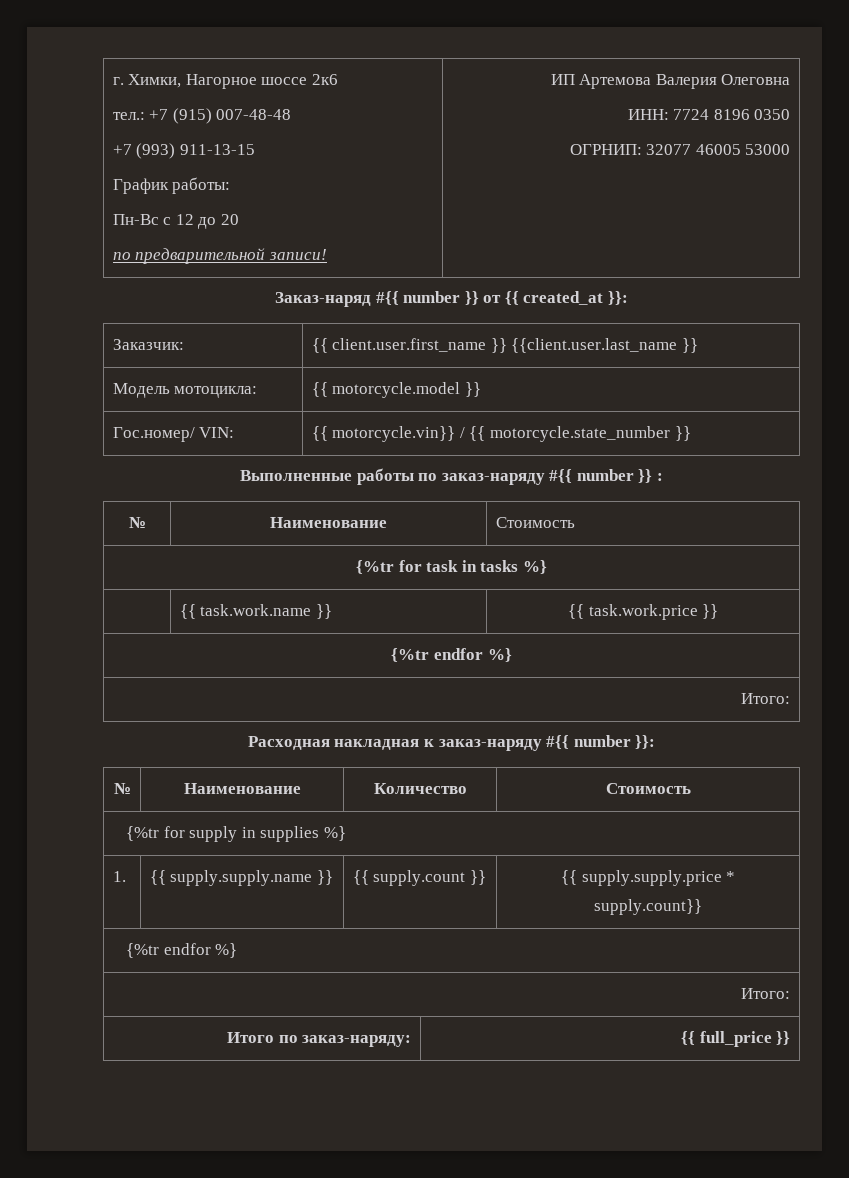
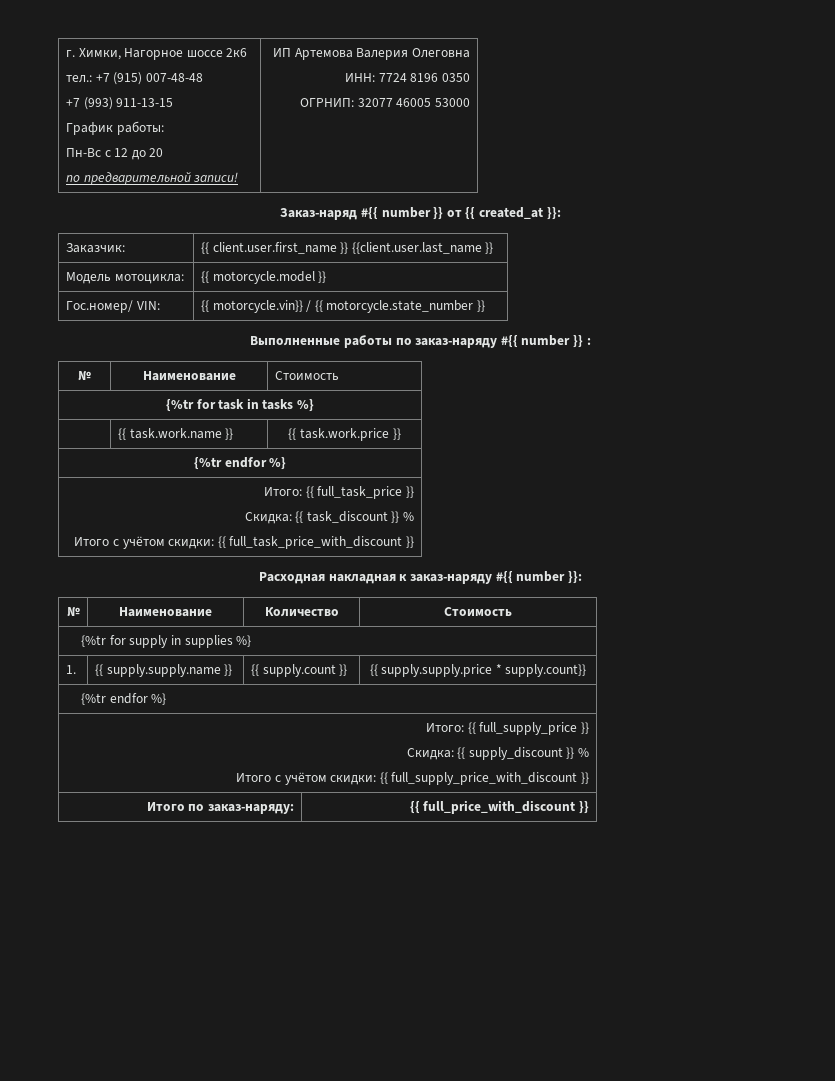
  | {{ task.work.name }} | {{ task.work.price }}
  {%tr endfor %}
- Итого:
+ Итого: {{ full_task_price }}
+ Скидка: {{ task_discount }} %
+ Итого с учётом скидки: {{ full_task_price_with_discount }}
  1. | {{ supply.supply.name }} | {{ supply.count }} | {{ supply.supply.price * supply.count}}
  {%tr endfor %}
- Итого:
+ Итого: {{ full_supply_price }}
+ Скидка: {{ supply_discount }} %
+ Итого с учётом скидки: {{ full_supply_price_with_discount }}
- Итого по заказ-наряду: | {{ full_price }}
+ Итого по заказ-наряду: | {{ full_price_with_discount }}

